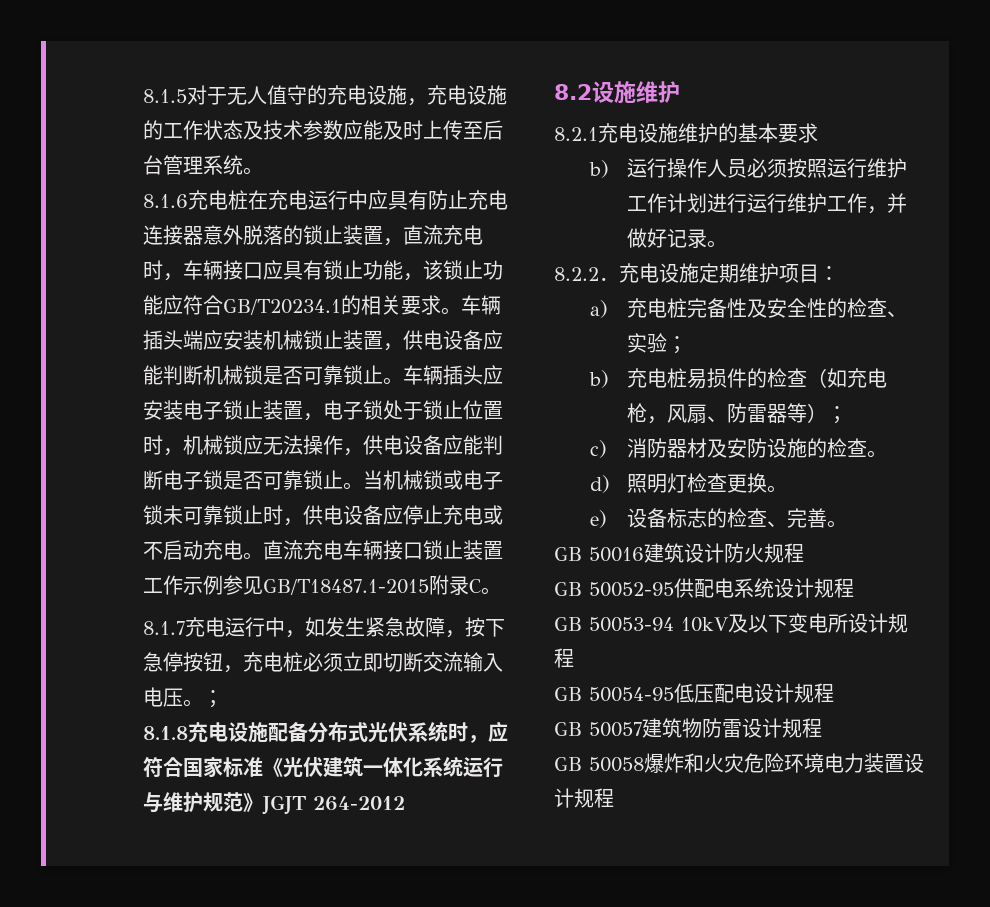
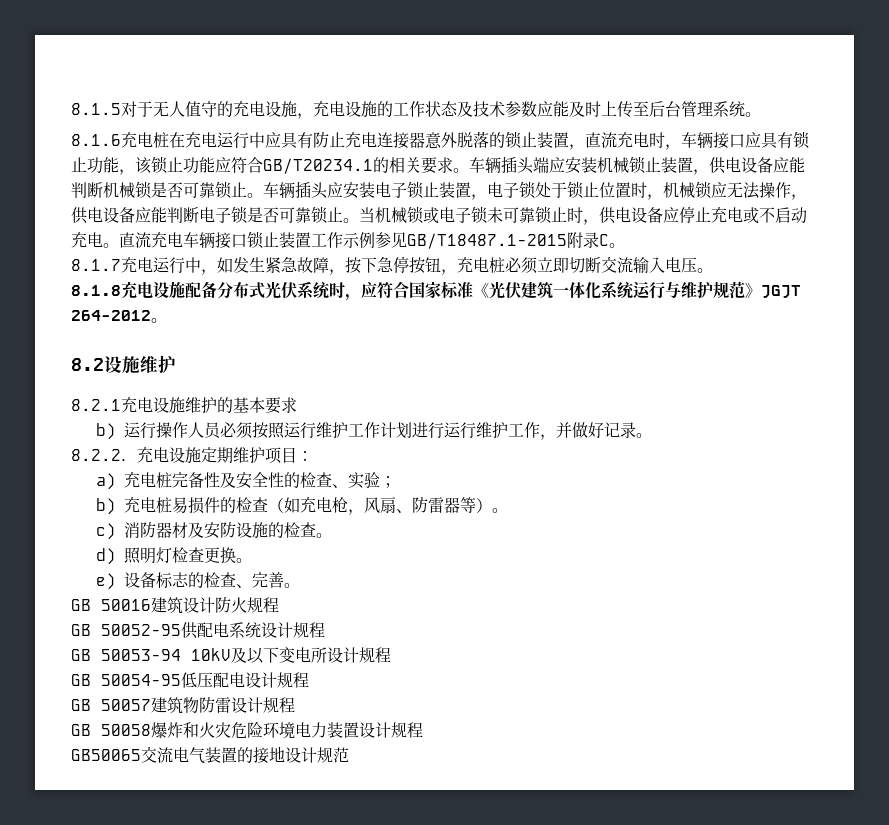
- 8.1.7充电运行中，如发生紧急故障，按下急停按钮，充电桩必须立即切断交流输入电压。；
+ 8.1.7充电运行中，如发生紧急故障，按下急停按钮，充电桩必须立即切断交流输入电压。
- 8.1.8充电设施配备分布式光伏系统时，应符合国家标准《光伏建筑一体化系统运行与维护规范》JGJT 264-2012
+ 8.1.8充电设施配备分布式光伏系统时，应符合国家标准《光伏建筑一体化系统运行与维护规范》JGJT 264-2012。
- b)充电桩易损件的检查（如充电枪，风扇、防雷器等）；
+ b)充电桩易损件的检查（如充电枪，风扇、防雷器等）。
+ GB50065交流电气装置的接地设计规范

